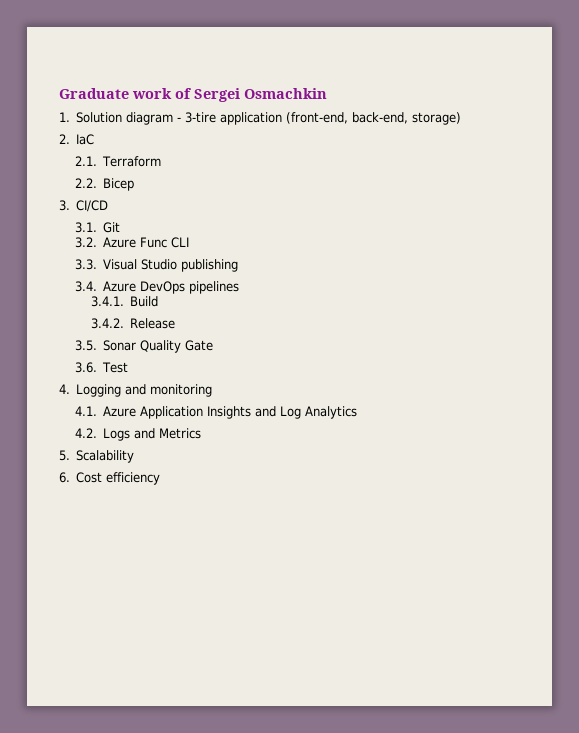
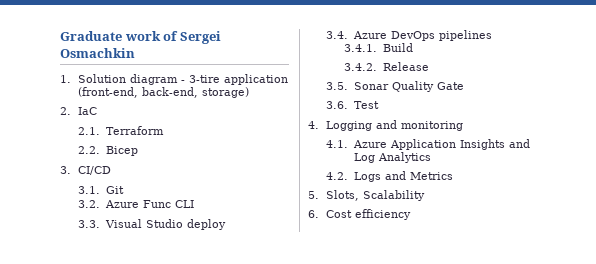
- 3.3. Visual Studio publishing
+ 3.3. Visual Studio deploy
- 5. Scalability
+ 5. Slots, Scalability

